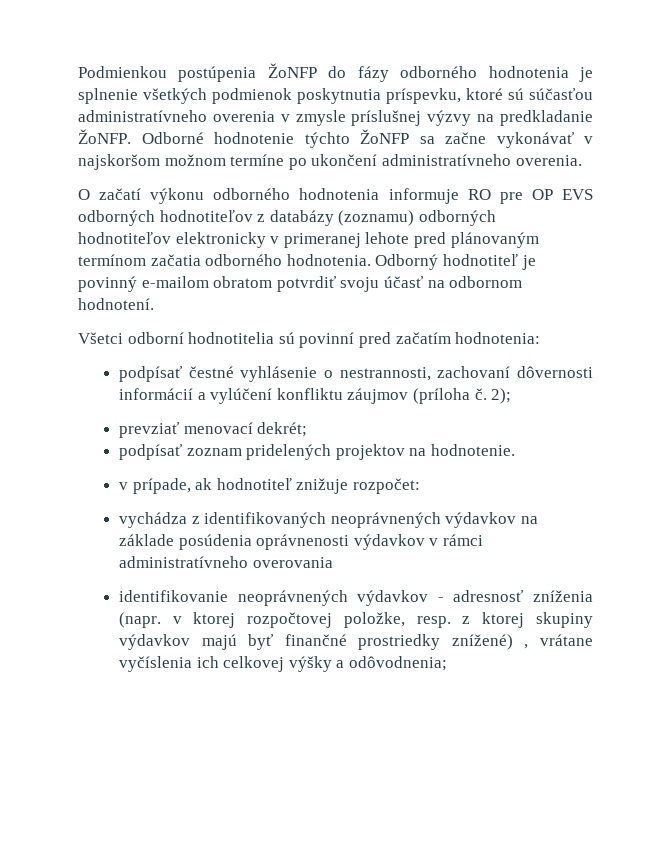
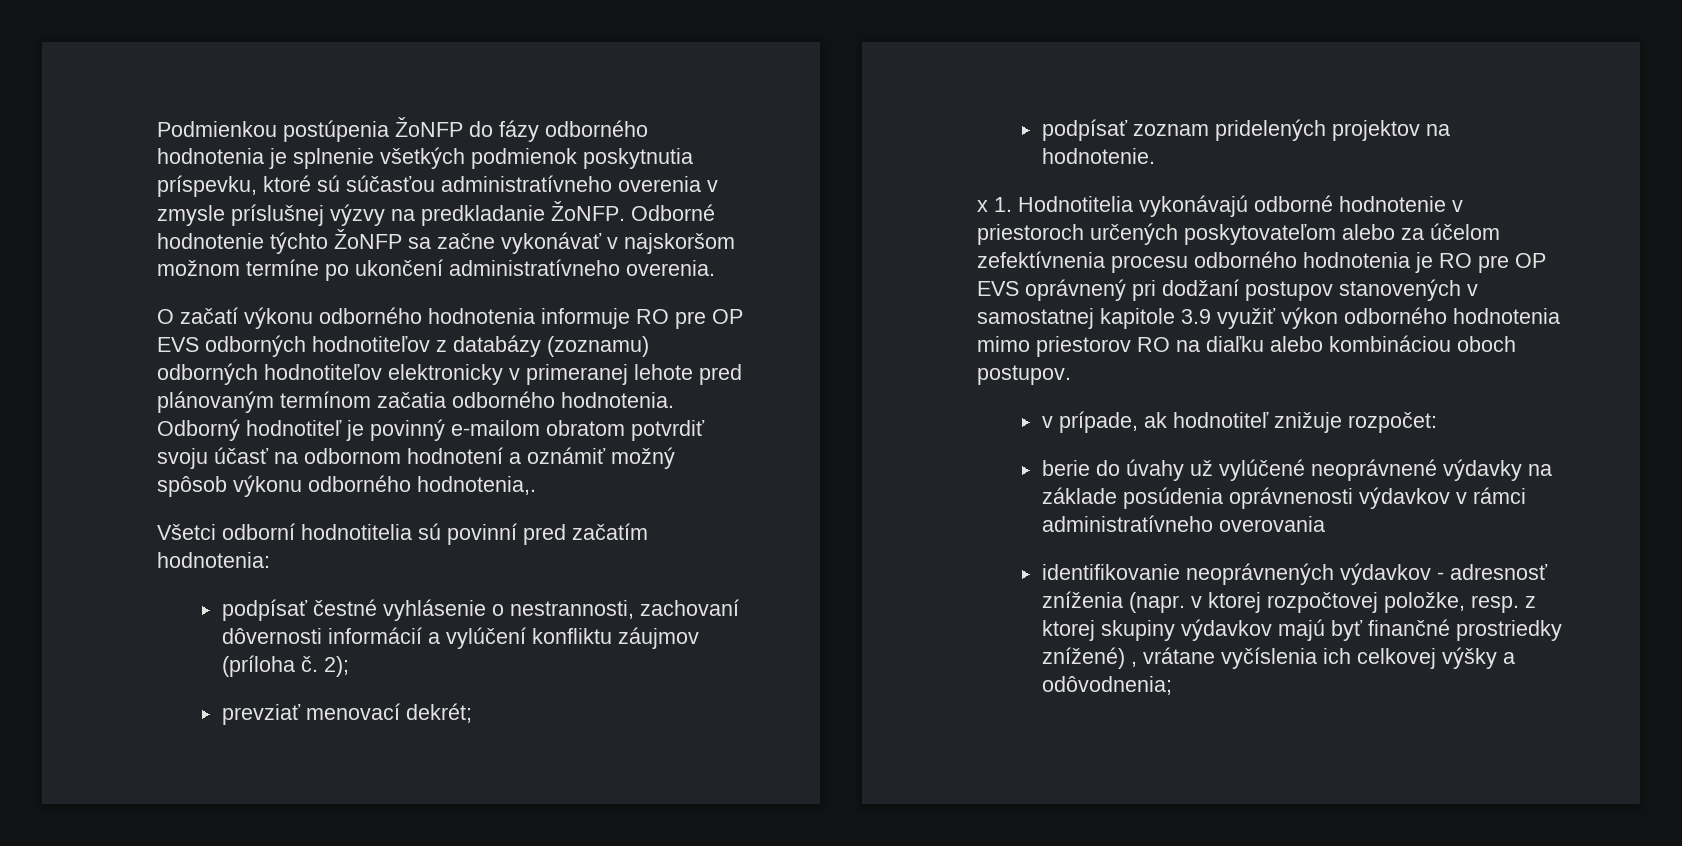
- Odborný hodnotiteľ je povinný e-mailom obratom potvrdiť svoju účasť na odbornom hodnotení.
+ Odborný hodnotiteľ je povinný e-mailom obratom potvrdiť svoju účasť na odbornom hodnotení a oznámiť možný spôsob výkonu odborného hodnotenia,.
+ x 1. Hodnotitelia vykonávajú odborné hodnotenie v priestoroch určených poskytovateľom alebo za účelom zefektívnenia procesu odborného hodnotenia je RO pre OP EVS oprávnený pri dodžaní postupov stanovených v samostatnej kapitole 3.9 využiť výkon odborného hodnotenia mimo priestorov RO na diaľku alebo kombináciou oboch postupov.
- vychádza z identifikovaných neoprávnených výdavkov na základe posúdenia oprávnenosti výdavkov v rámci administratívneho overovania
+ berie do úvahy už vylúčené neoprávnené výdavky na základe posúdenia oprávnenosti výdavkov v rámci administratívneho overovania

